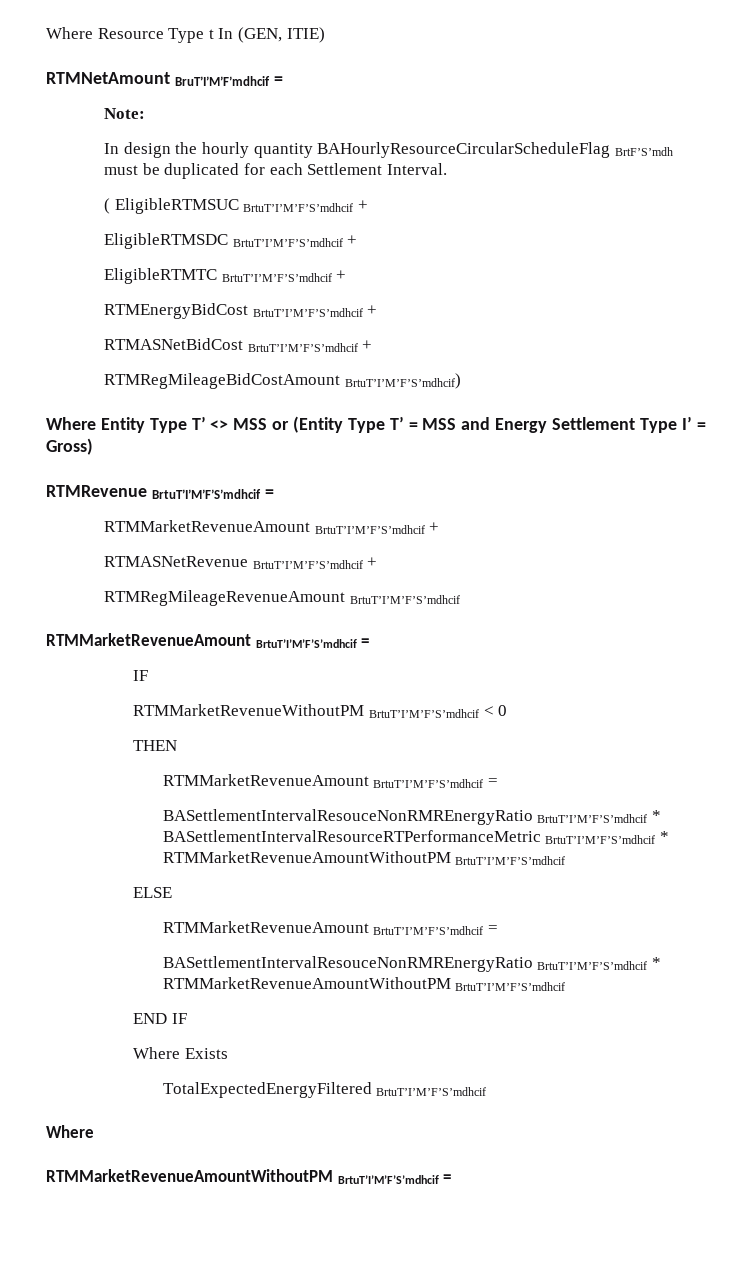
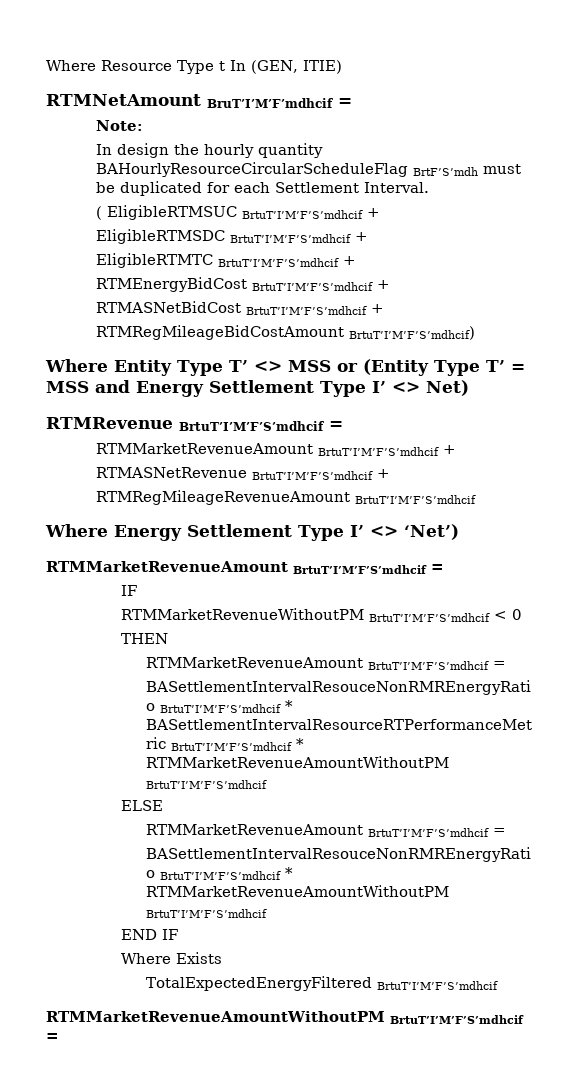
- Where Entity Type T’ <> MSS or (Entity Type T’ = MSS and Energy Settlement Type I’ = Gross)
+ Where Entity Type T’ <> MSS or (Entity Type T’ = MSS and Energy Settlement Type I’ <> Net)
+ Where Energy Settlement Type I’ <> ‘Net’)
  TotalExpectedEnergyFiltered BrtuT’I’M’F’S’mdhcif
- Where

